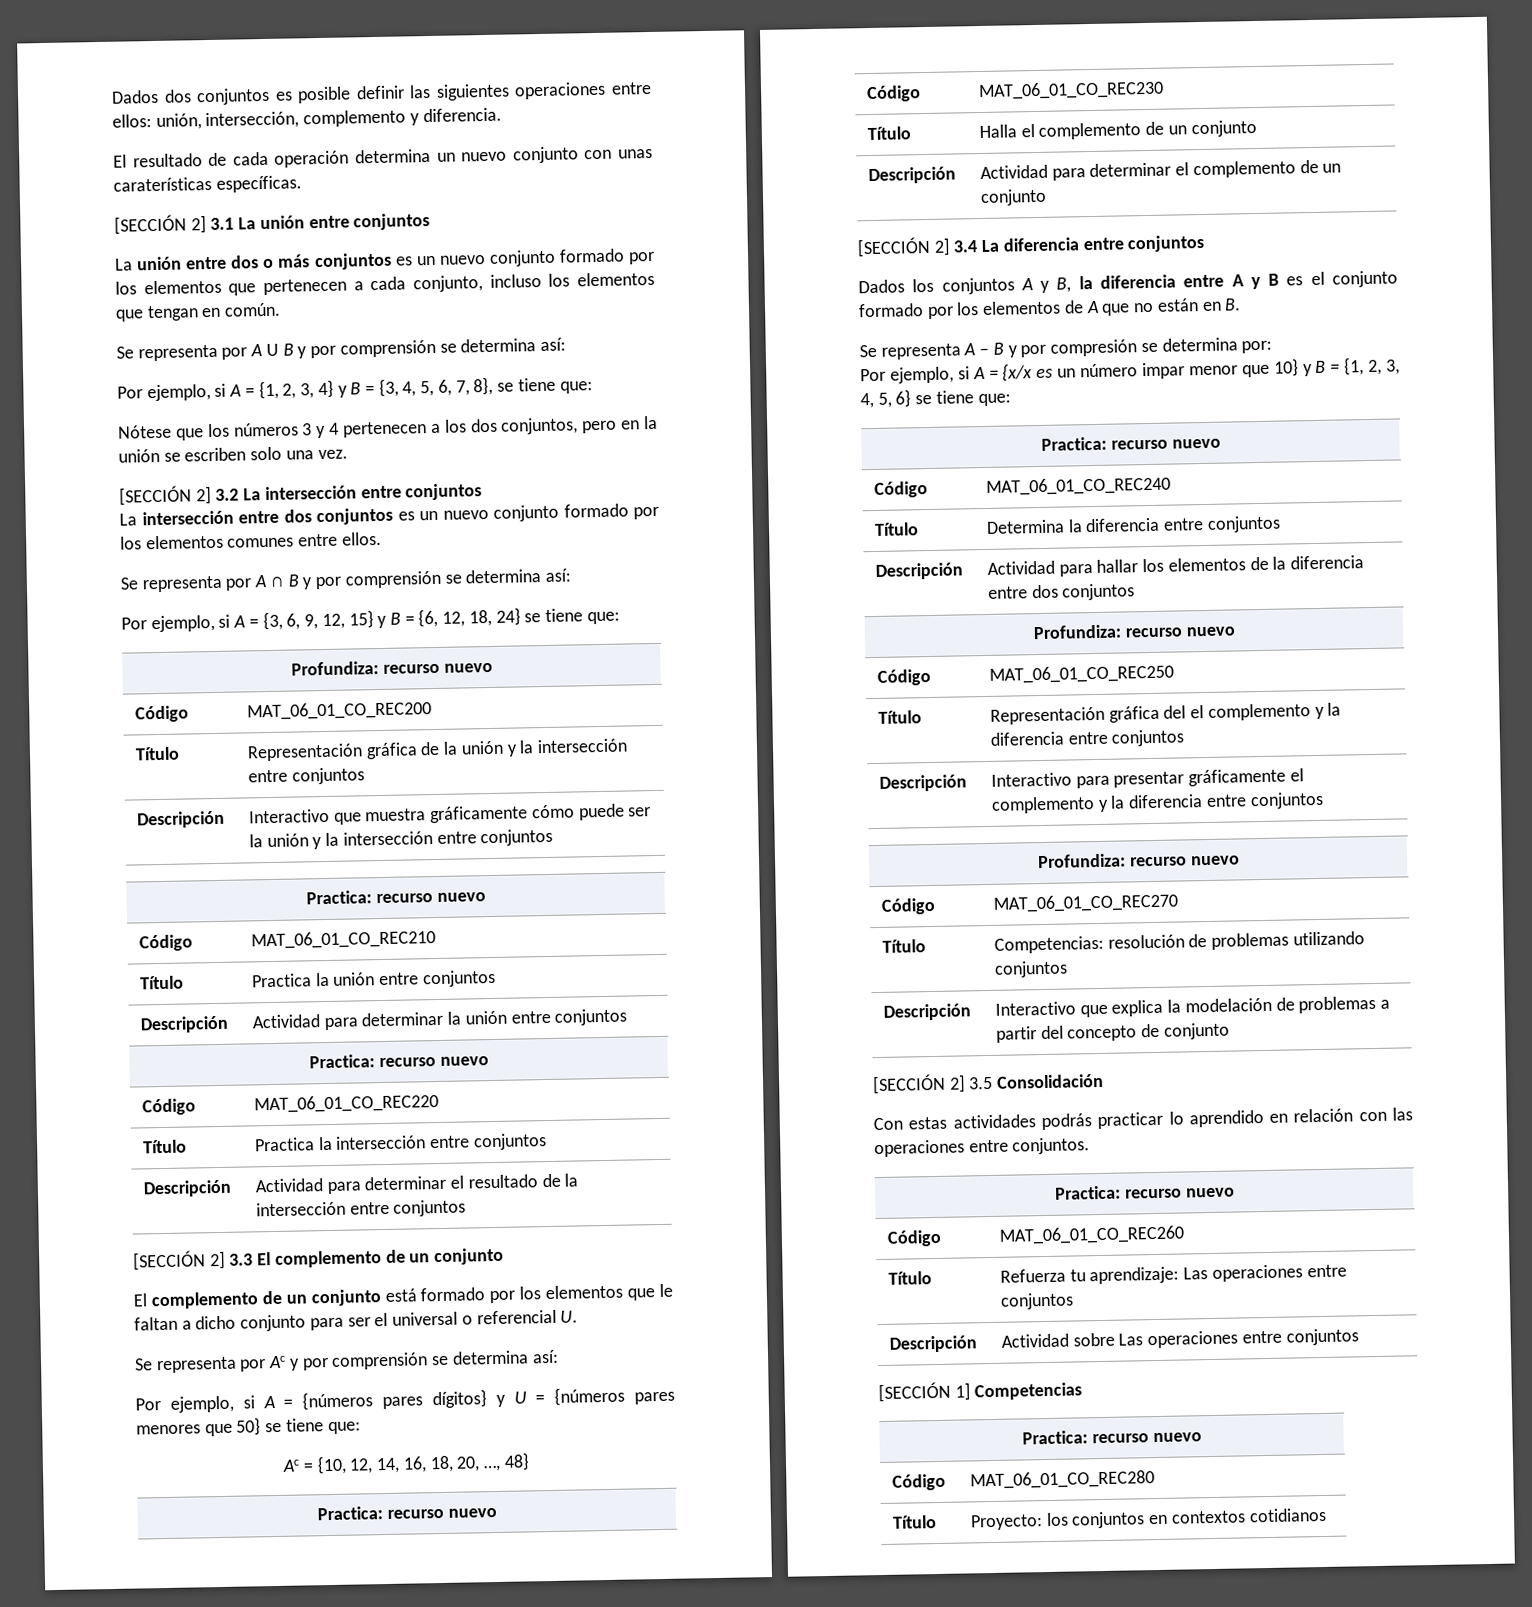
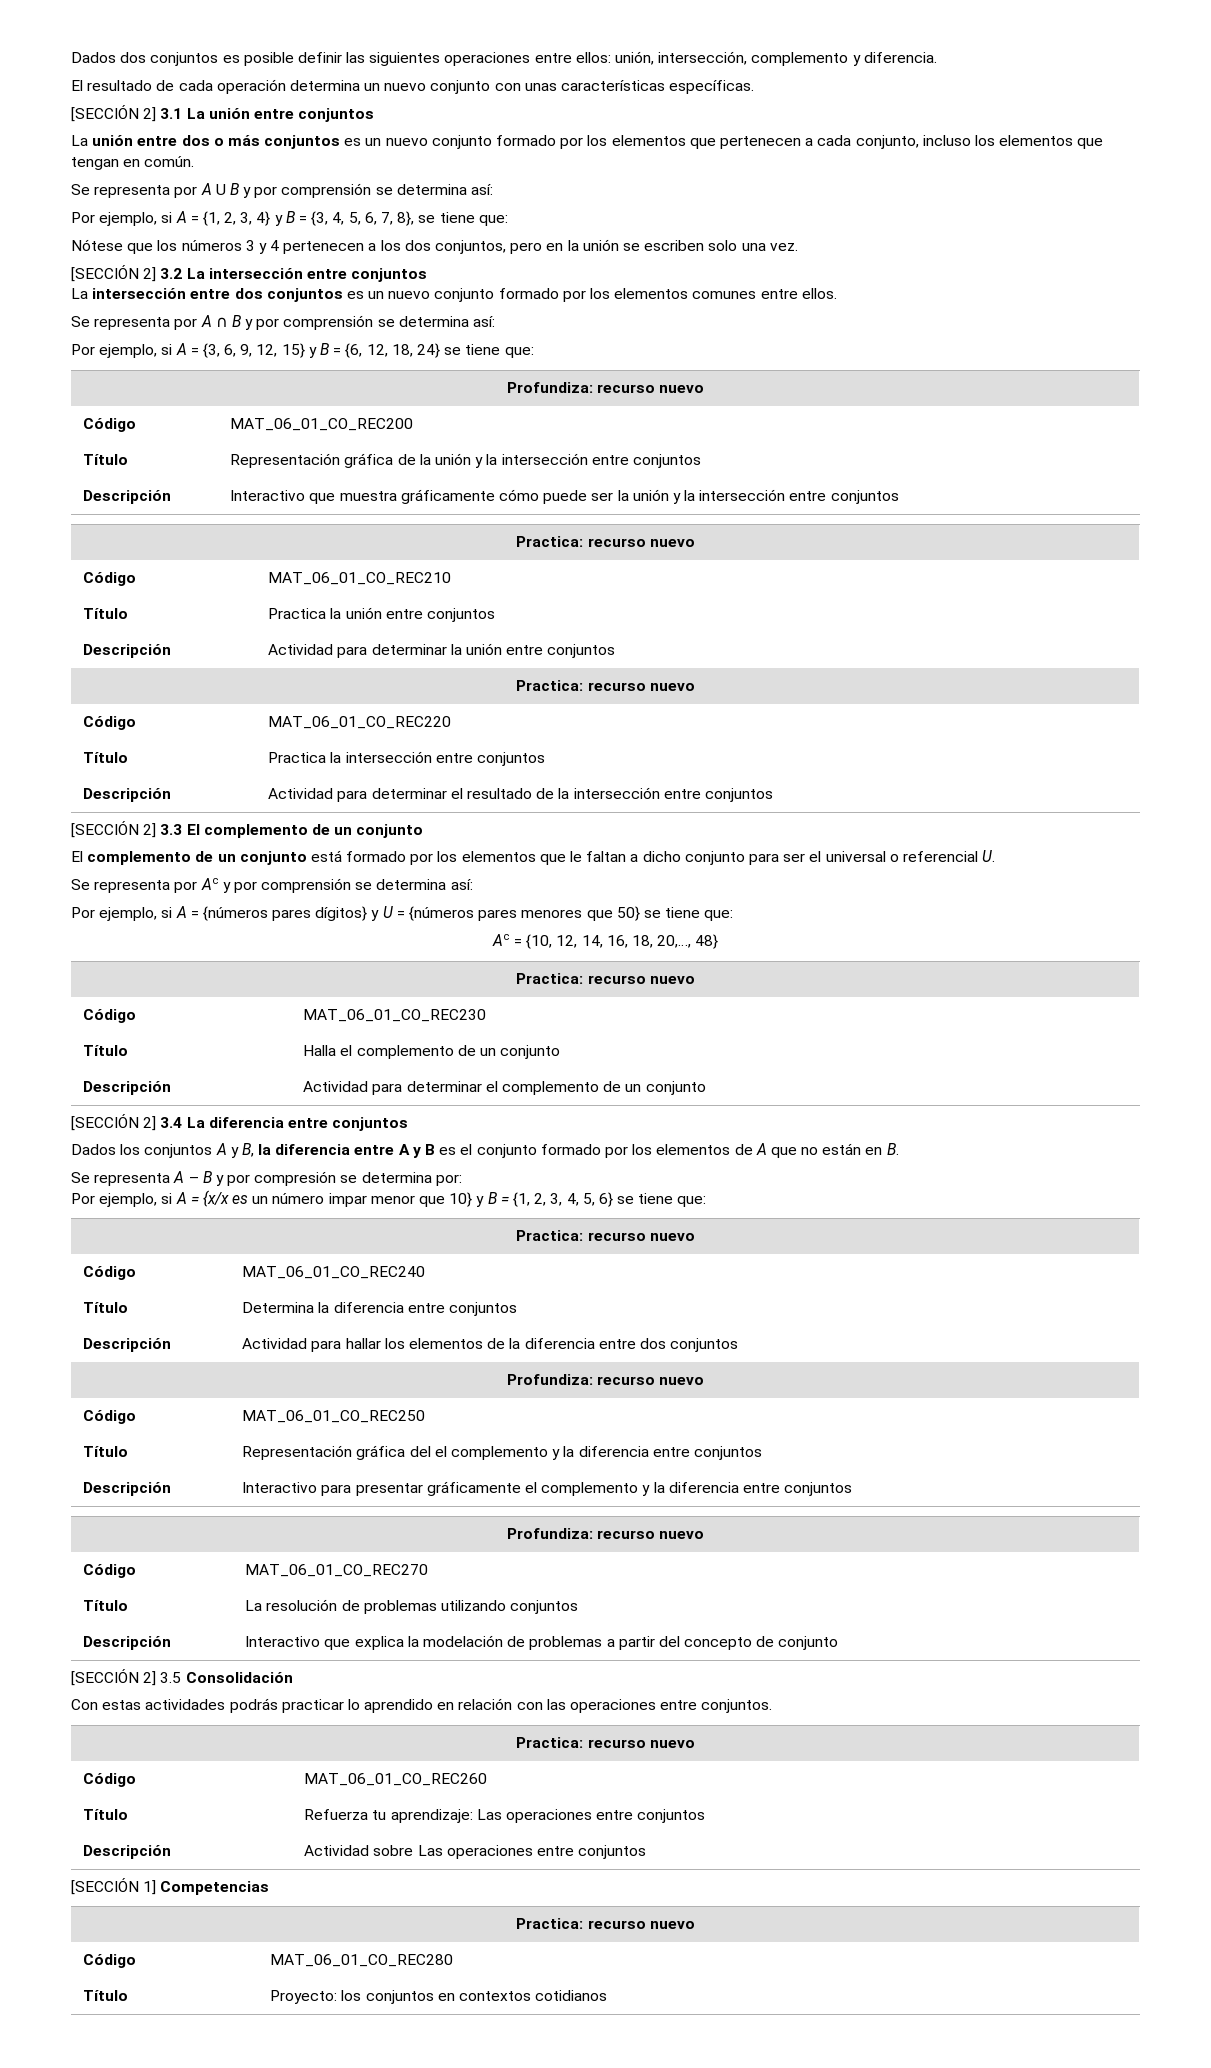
- El resultado de cada operación determina un nuevo conjunto con unas caraterísticas específicas.
+ El resultado de cada operación determina un nuevo conjunto con unas características específicas.
- Ac = {10, 12, 14, 16, 18, 20, …, 48}
+ Ac = {10, 12, 14, 16, 18, 20,…, 48}
- Título | Competencias: resolución de problemas utilizando conjuntos
+ Título | La resolución de problemas utilizando conjuntos

